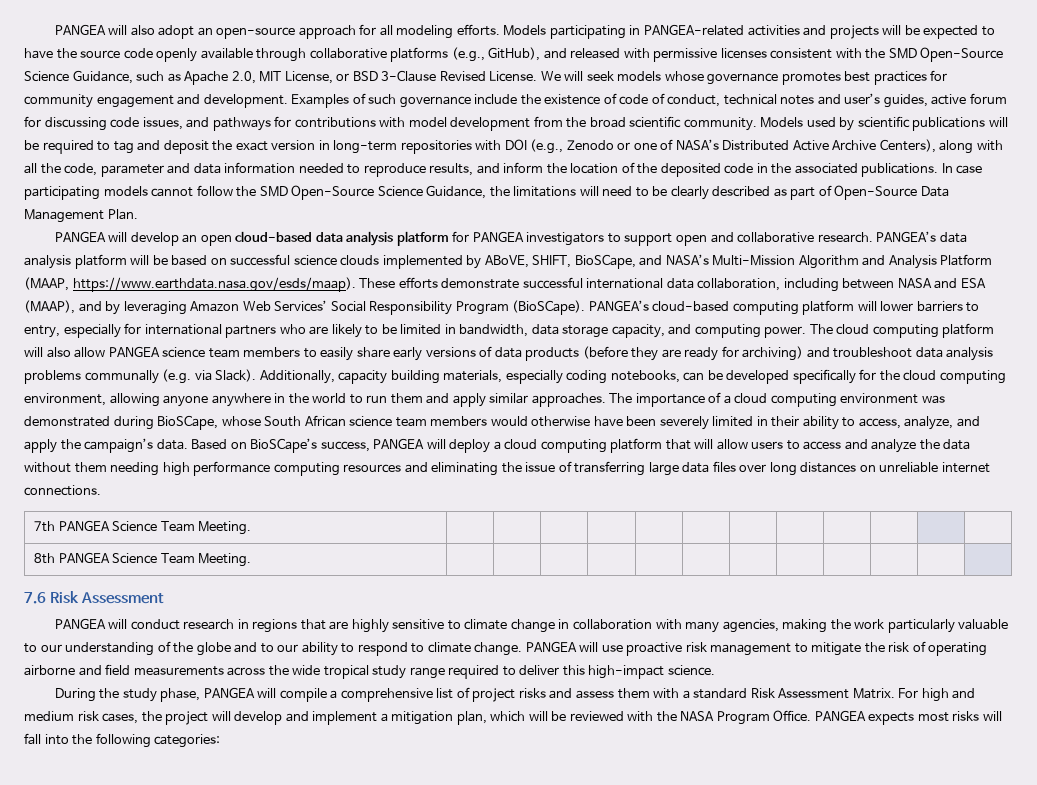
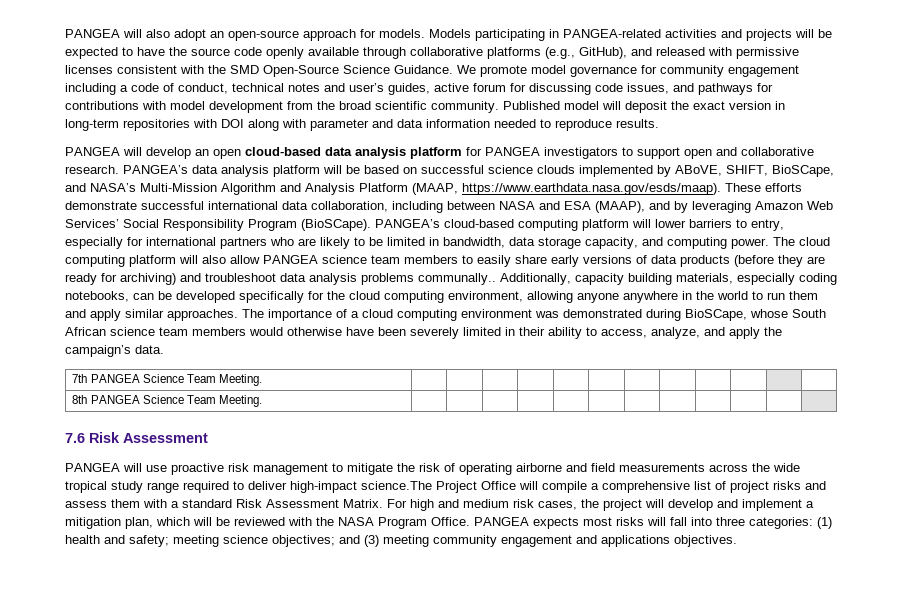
- PANGEA will also adopt an open-source approach for all modeling efforts.
+ PANGEA will also adopt an open-source approach for models.
- Models participating in PANGEA-related activities and projects will be expected to have the source code openly available through collaborative platforms (e.g., GitHub), and released with permissive licenses consistent with the SMD Open-Source Science Guidance, such as Apache 2.0, MIT License, or BSD 3-Clause Revised License. We will seek models whose governance promotes best practices for community engagement and development. Examples of such governance include the existence of code of conduct, technical notes and user’s guides, active forum for discussing code issues, and pathways for contributions with model development from the broad scientific community.
+ Models participating in PANGEA-related activities and projects will be expected to have the source code openly available through collaborative platforms (e.g., GitHub), and released with permissive licenses consistent with the SMD Open-Source Science Guidance. We promote model governance for community engagement including a code of conduct, technical notes and user’s guides, active forum for discussing code issues, and pathways for contributions with model development from the broad scientific community.
- Models used by scientific publications will be required to tag and deposit the exact version in long-term repositories with DOI (e.g., Zenodo or one of NASA’s Distributed Active Archive Centers), along with all the code, parameter and data information needed to reproduce results, and inform the location of the deposited code in the associated publications. In case participating models cannot follow the SMD Open-Source Science Guidance, the limitations will need to be clearly described as part of Open-Source Data Management Plan.
+ Published model will deposit the exact version in long-term repositories with DOI along with parameter and data information needed to reproduce results.
- The cloud computing platform will also allow PANGEA science team members to easily share early versions of data products (before they are ready for archiving) and troubleshoot data analysis problems communally (e.g. via Slack).
+ The cloud computing platform will also allow PANGEA science team members to easily share early versions of data products (before they are ready for archiving) and troubleshoot data analysis problems communally..
- Based on BioSCape’s success, PANGEA will deploy a cloud computing platform that will allow users to access and analyze the data without them needing high performance computing resources and eliminating the issue of transferring large data files over long distances on unreliable internet connections.
- PANGEA will conduct research in regions that are highly sensitive to climate change in collaboration with many agencies, making the work particularly valuable to our understanding of the globe and to our ability to respond to climate change. PANGEA will use proactive risk management to mitigate the risk of operating airborne and field measurements across the wide tropical study range required to deliver this high-impact science.
- During the study phase, PANGEA will compile a comprehensive list of project risks and assess them with a standard Risk Assessment Matrix.
+ PANGEA will use proactive risk management to mitigate the risk of operating airborne and field measurements across the wide tropical study range required to deliver high-impact science.The Project Office will compile a comprehensive list of project risks and assess them with a standard Risk Assessment Matrix.
- PANGEA expects most risks will fall into the following categories:
+ PANGEA expects most risks will fall into three categories: (1) health and safety; meeting science objectives; and (3) meeting community engagement and applications objectives.

